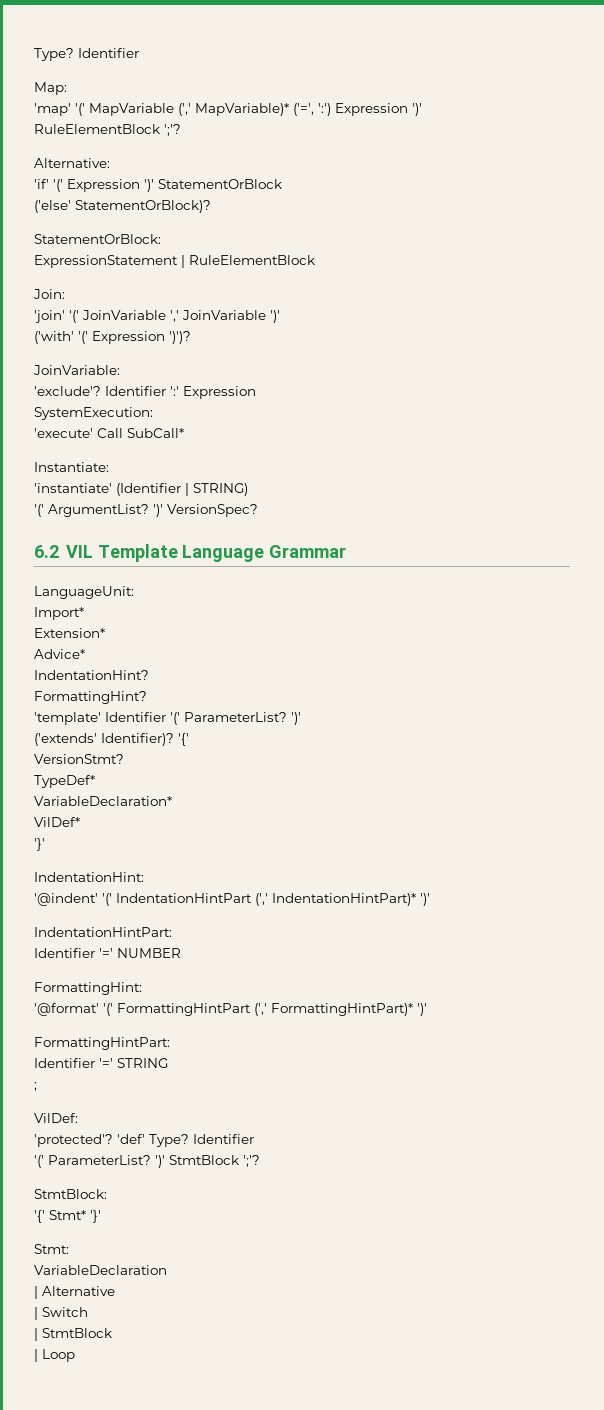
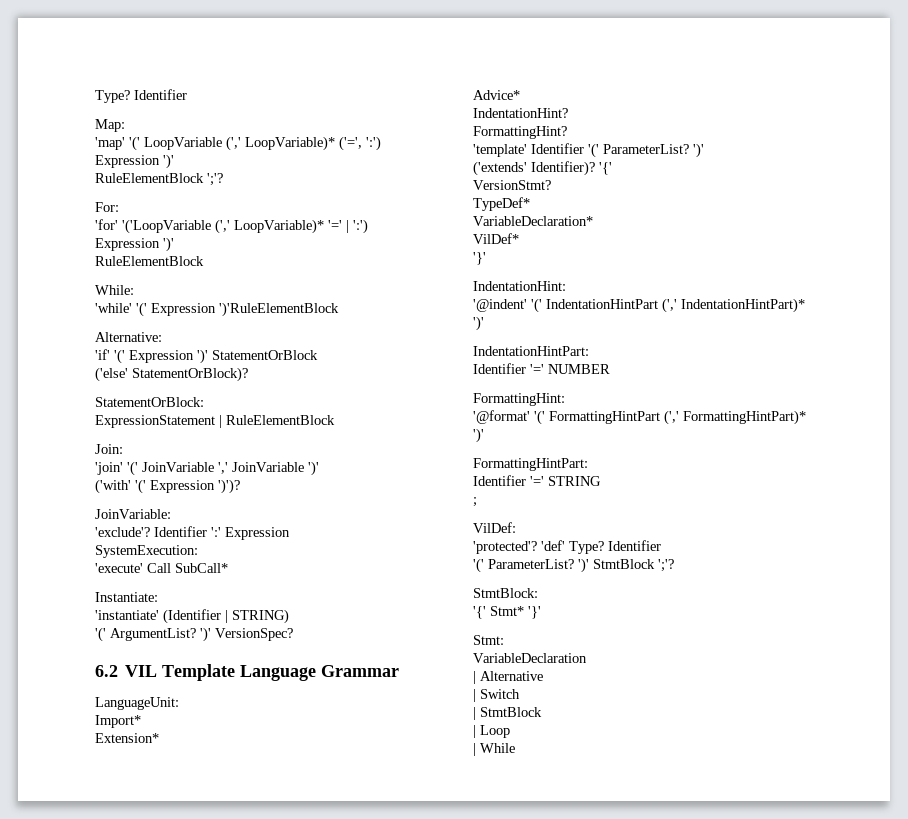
- 'map' '(' MapVariable (',' MapVariable)* ('=', ':') Expression ')'
+ 'map' '(' LoopVariable (',' LoopVariable)* ('=', ':') Expression ')'
+ For:
+ 'for' '('LoopVariable (',' LoopVariable)* '=' | ':') Expression ')'
+ RuleElementBlock
+ While:
+ 'while' '(' Expression ')'RuleElementBlock
+ | While

